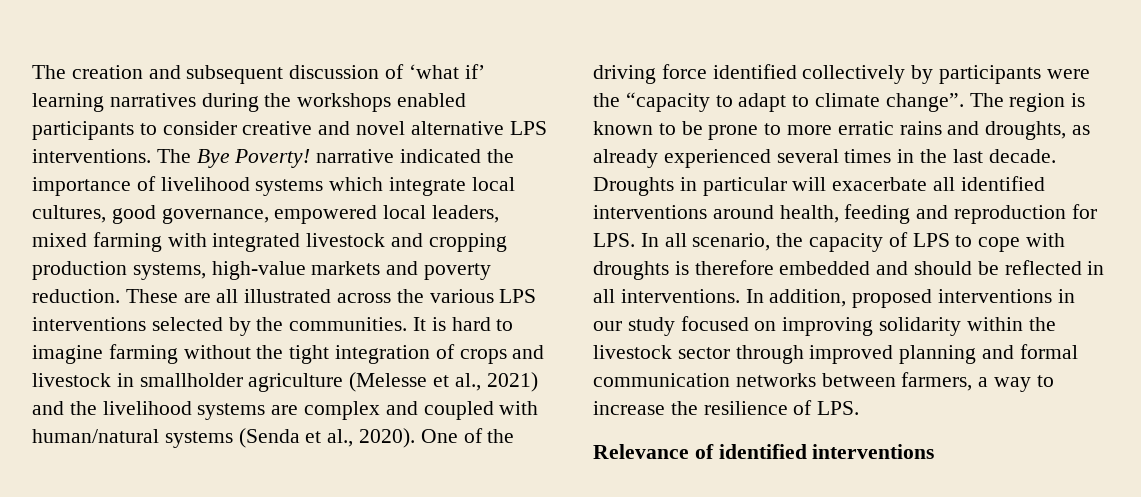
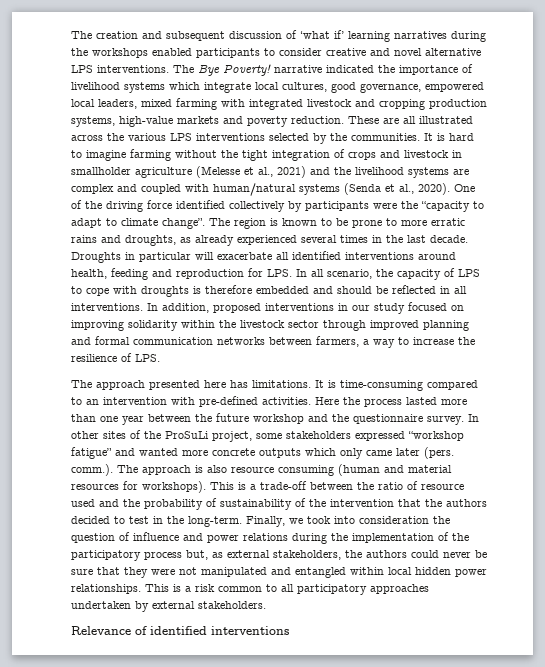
+ The approach presented here has limitations. It is time-consuming compared to an intervention with pre-defined activities. Here the process lasted more than one year between the future workshop and the questionnaire survey. In other sites of the ProSuLi project, some stakeholders expressed “workshop fatigue” and wanted more concrete outputs which only came later (pers. comm.). The approach is also resource consuming (human and material resources for workshops). This is a trade-off between the ratio of resource used and the probability of sustainability of the intervention that the authors decided to test in the long-term. Finally, we took into consideration the question of influence and power relations during the implementation of the participatory process but, as external stakeholders, the authors could never be sure that they were not manipulated and entangled within local hidden power relationships. This is a risk common to all participatory approaches undertaken by external stakeholders.

